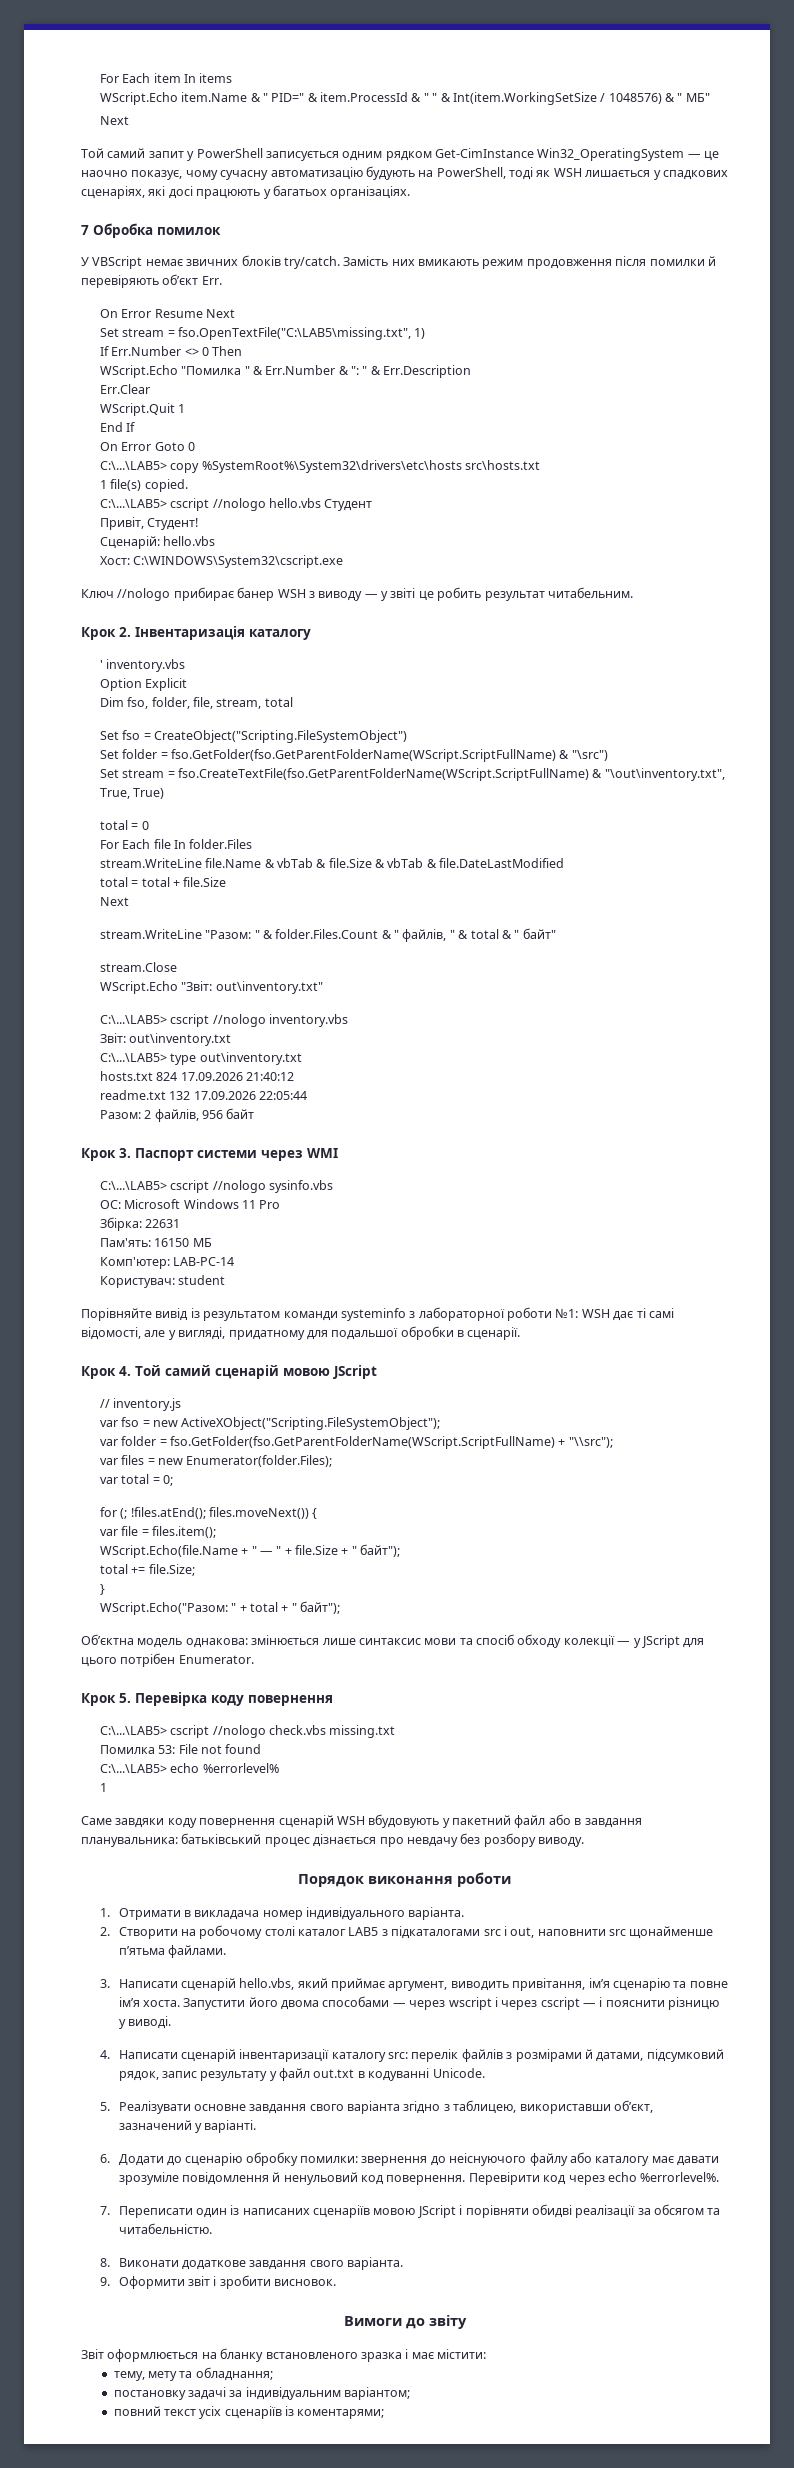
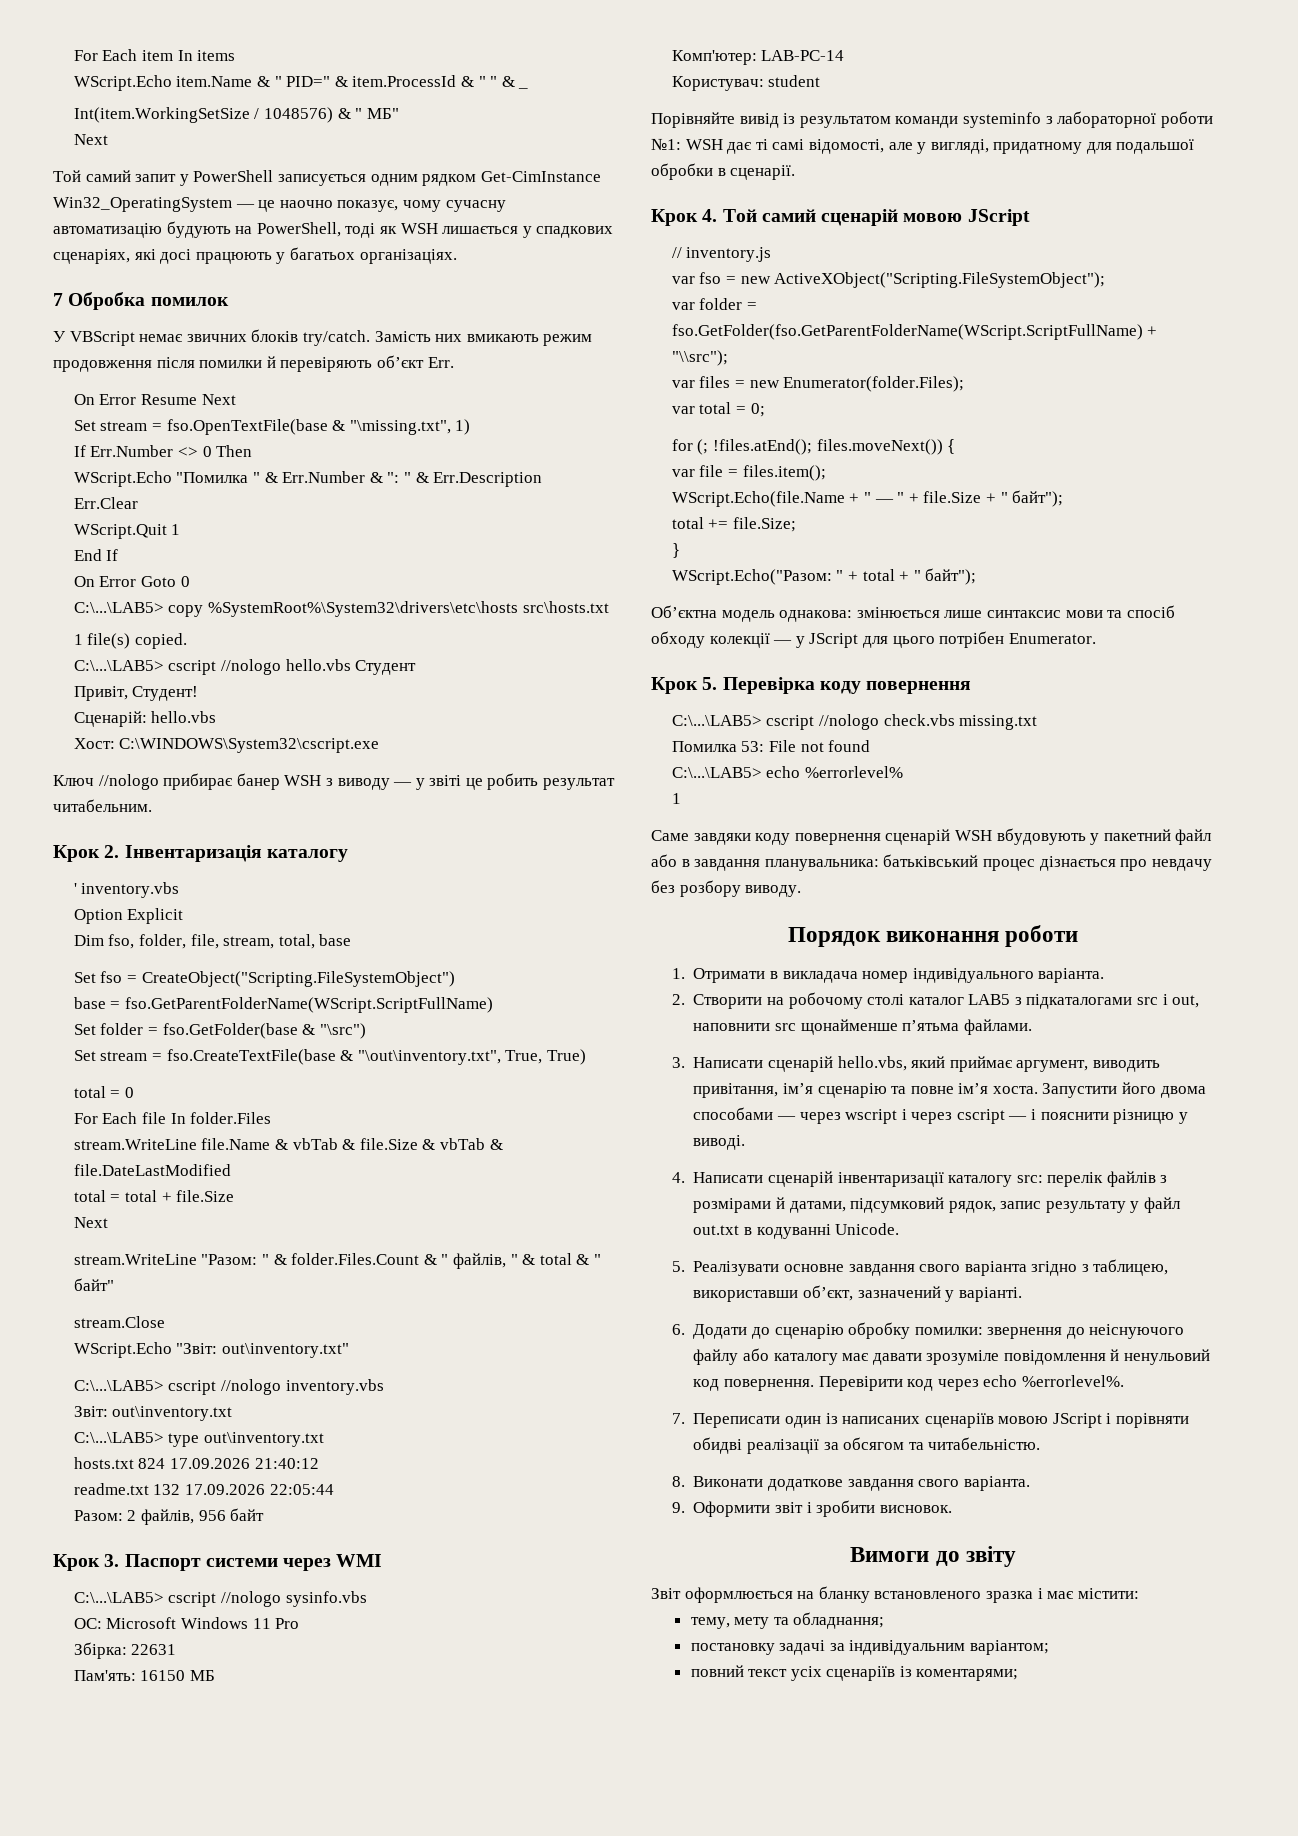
- WScript.Echo item.Name & " PID=" & item.ProcessId & " " & Int(item.WorkingSetSize / 1048576) & " МБ"
+ WScript.Echo item.Name & " PID=" & item.ProcessId & " " & _
+ Int(item.WorkingSetSize / 1048576) & " МБ"
- Set stream = fso.OpenTextFile("C:\LAB5\missing.txt", 1)
+ Set stream = fso.OpenTextFile(base & "\missing.txt", 1)
- Dim fso, folder, file, stream, total
+ Dim fso, folder, file, stream, total, base
+ base = fso.GetParentFolderName(WScript.ScriptFullName)
- Set folder = fso.GetFolder(fso.GetParentFolderName(WScript.ScriptFullName) & "\src")
+ Set folder = fso.GetFolder(base & "\src")
- Set stream = fso.CreateTextFile(fso.GetParentFolderName(WScript.ScriptFullName) & "\out\inventory.txt", True, True)
+ Set stream = fso.CreateTextFile(base & "\out\inventory.txt", True, True)

